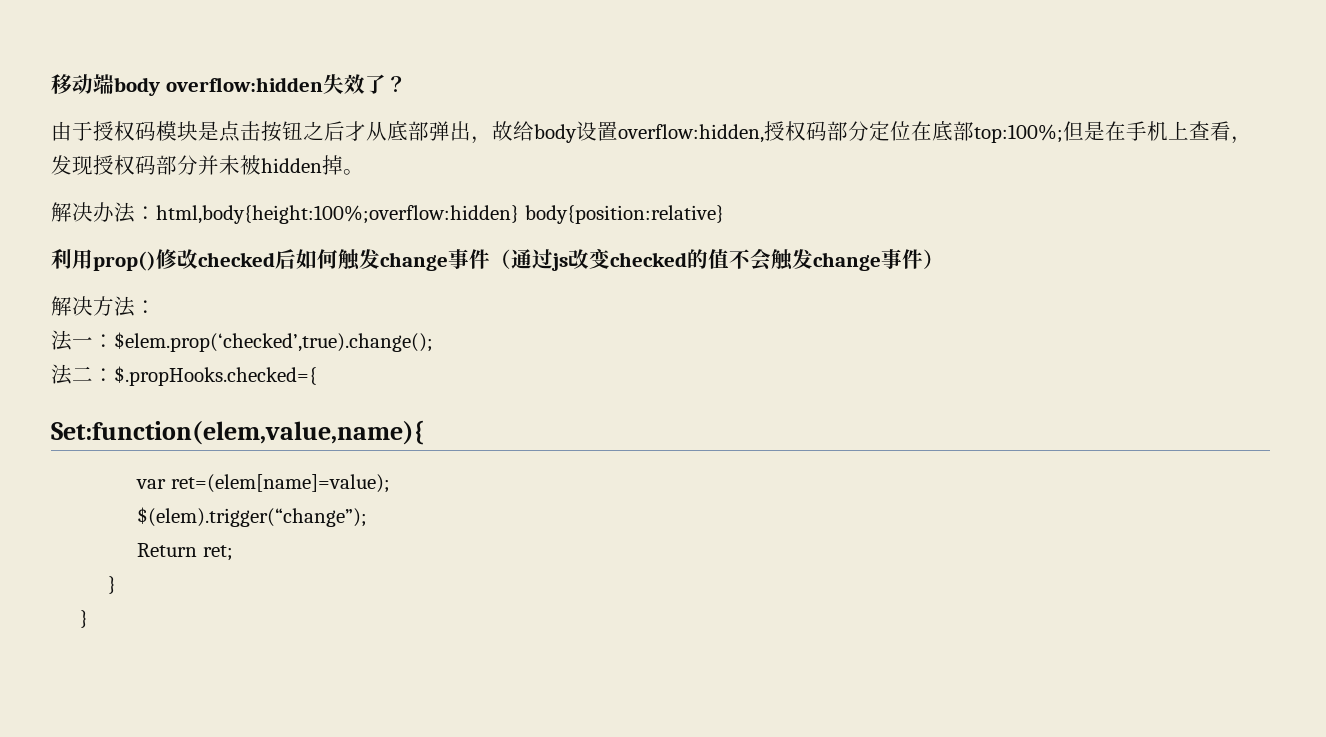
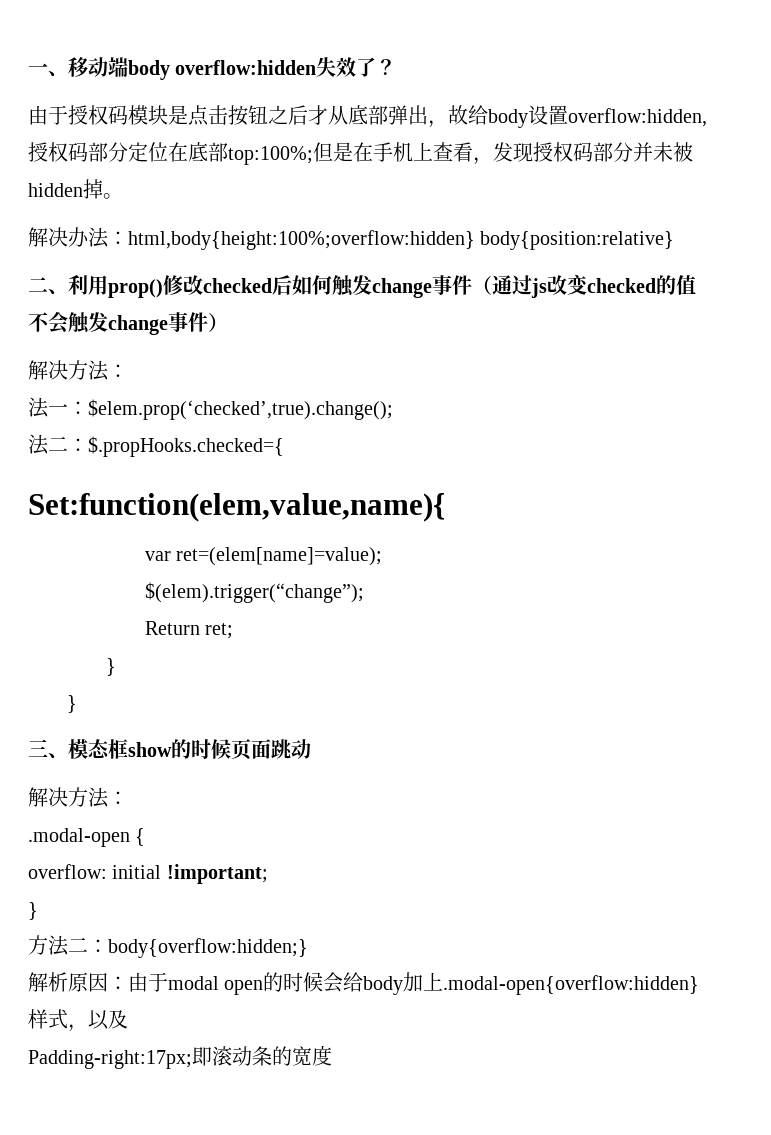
- 移动端body overflow:hidden失效了？
+ 一、移动端body overflow:hidden失效了？
- 利用prop()修改checked后如何触发change事件（通过js改变checked的值不会触发change事件）
+ 二、利用prop()修改checked后如何触发change事件（通过js改变checked的值不会触发change事件）
+ 三、模态框show的时候页面跳动
+ 解决方法：
+ .modal-open {
+ overflow: initial !important;
+ }
+ 方法二：body{overflow:hidden;}
+ 解析原因：由于modal open的时候会给body加上.modal-open{overflow:hidden}样式，以及
+ Padding-right:17px;即滚动条的宽度

